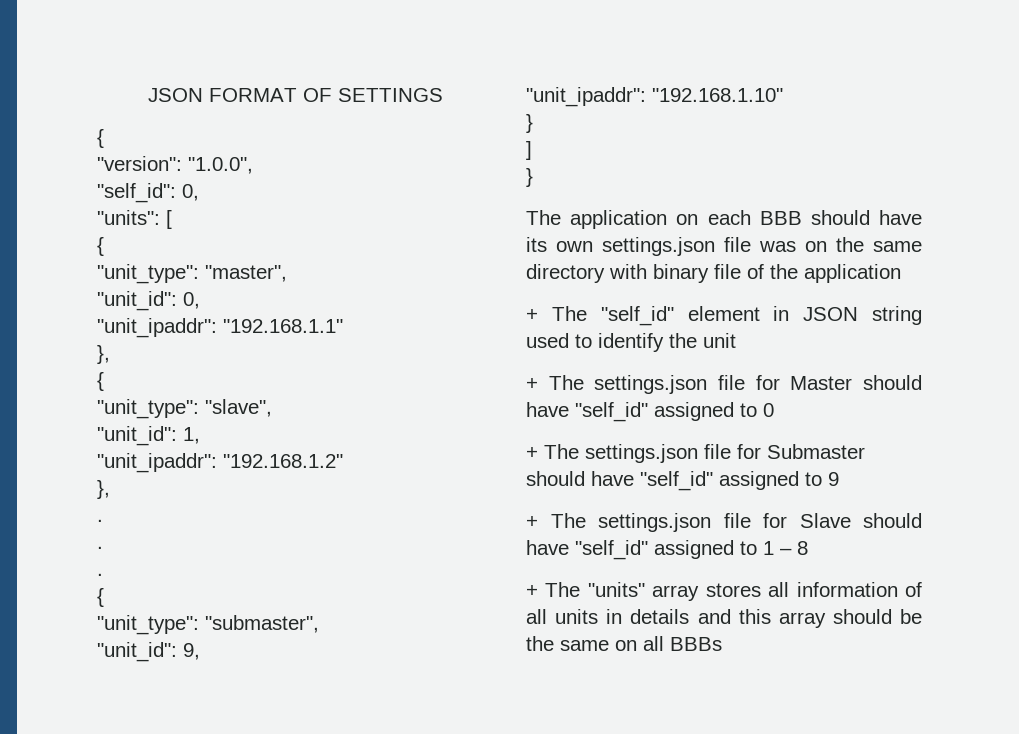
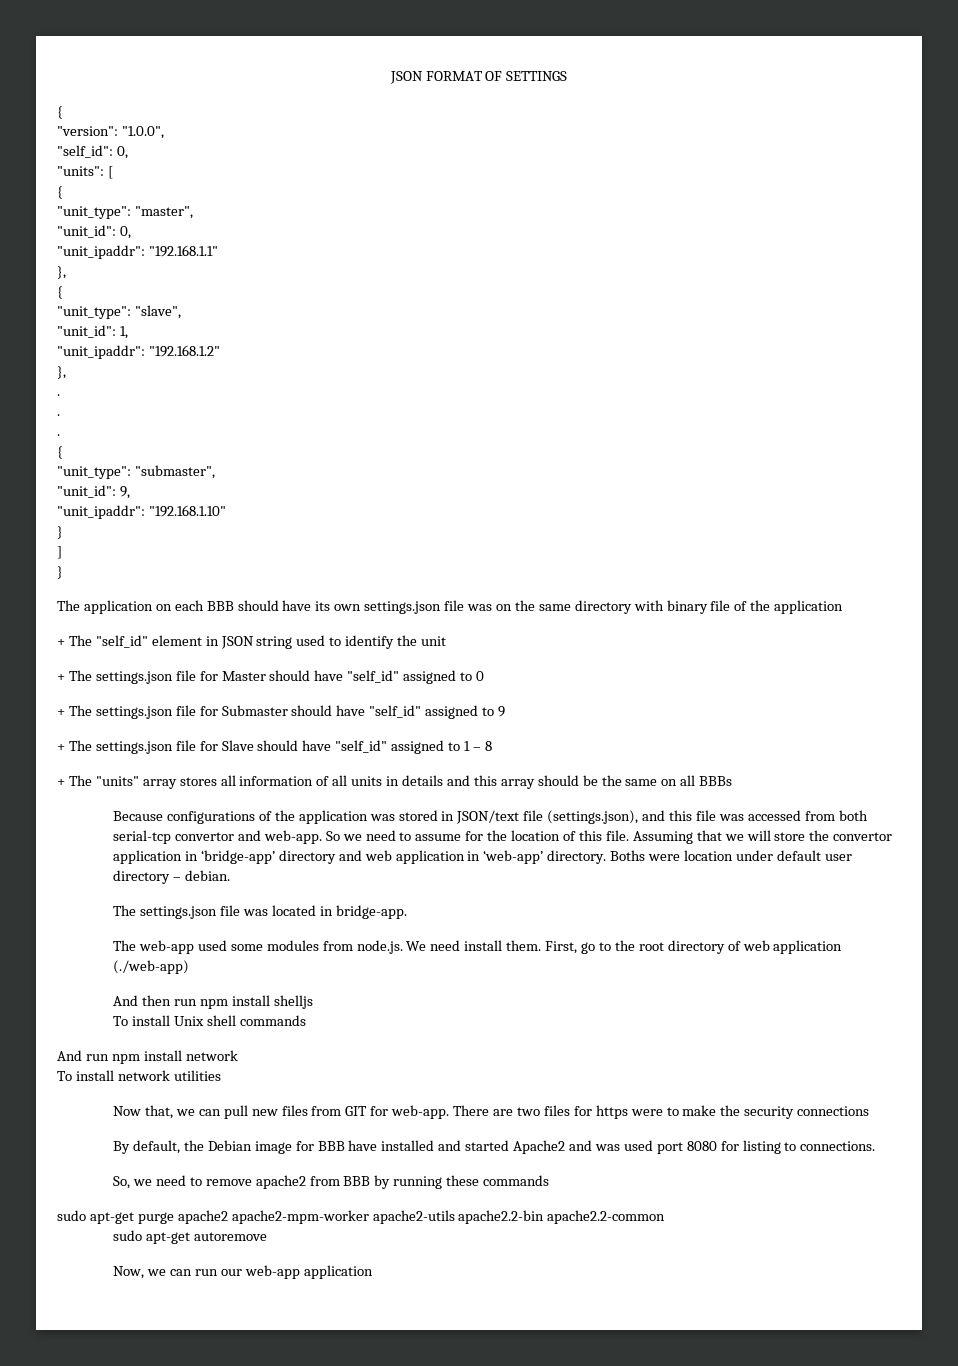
+ Because configurations of the application was stored in JSON/text file (settings.json), and this file was accessed from both serial-tcp convertor and web-app. So we need to assume for the location of this file. Assuming that we will store the convertor application in ‘bridge-app’ directory and web application in ‘web-app’ directory. Boths were location under default user directory – debian.
+ The settings.json file was located in bridge-app.
+ The web-app used some modules from node.js. We need install them. First, go to the root directory of web application (./web-app)
+ And then run npm install shelljs
+ To install Unix shell commands
+ And run npm install network
+ To install network utilities
+ Now that, we can pull new files from GIT for web-app. There are two files for https were to make the security connections
+ By default, the Debian image for BBB have installed and started Apache2 and was used port 8080 for listing to connections.
+ So, we need to remove apache2 from BBB by running these commands
+ sudo apt-get purge apache2 apache2-mpm-worker apache2-utils apache2.2-bin apache2.2-common
+ sudo apt-get autoremove
+ Now, we can run our web-app application

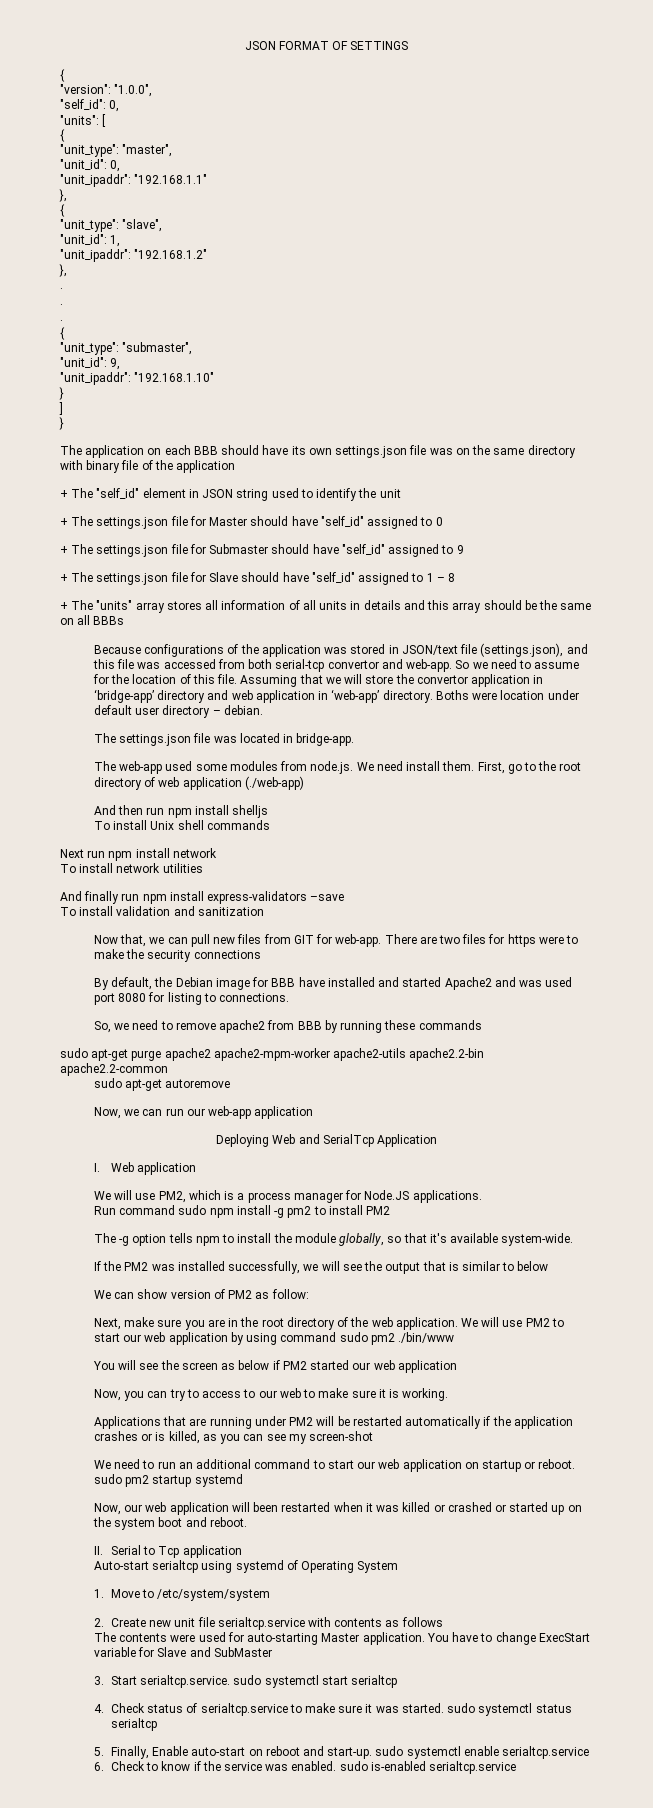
- And run npm install network
+ Next run npm install network
+ And finally run npm install express-validators –save
+ To install validation and sanitization
+ Deploying Web and SerialTcp Application
+ I. Web application
+ We will use PM2, which is a process manager for Node.JS applications.
+ Run command sudo npm install -g pm2 to install PM2
+ The -g option tells npm to install the module globally, so that it's available system-wide.
+ If the PM2 was installed successfully, we will see the output that is similar to below
+ We can show version of PM2 as follow:
+ Next, make sure you are in the root directory of the web application. We will use PM2 to start our web application by using command sudo pm2 ./bin/www
+ You will see the screen as below if PM2 started our web application
+ Now, you can try to access to our web to make sure it is working.
+ Applications that are running under PM2 will be restarted automatically if the application crashes or is killed, as you can see my screen-shot
+ We need to run an additional command to start our web application on startup or reboot. sudo pm2 startup systemd
+ Now, our web application will been restarted when it was killed or crashed or started up on the system boot and reboot.
+ II. Serial to Tcp application
+ Auto-start serialtcp using systemd of Operating System
+ 1. Move to /etc/system/system
+ 2. Create new unit file serialtcp.service with contents as follows
+ The contents were used for auto-starting Master application. You have to change ExecStart variable for Slave and SubMaster
+ 3. Start serialtcp.service. sudo systemctl start serialtcp
+ 4. Check status of serialtcp.service to make sure it was started. sudo systemctl status serialtcp
+ 5. Finally, Enable auto-start on reboot and start-up. sudo systemctl enable serialtcp.service
+ 6. Check to know if the service was enabled. sudo is-enabled serialtcp.service

